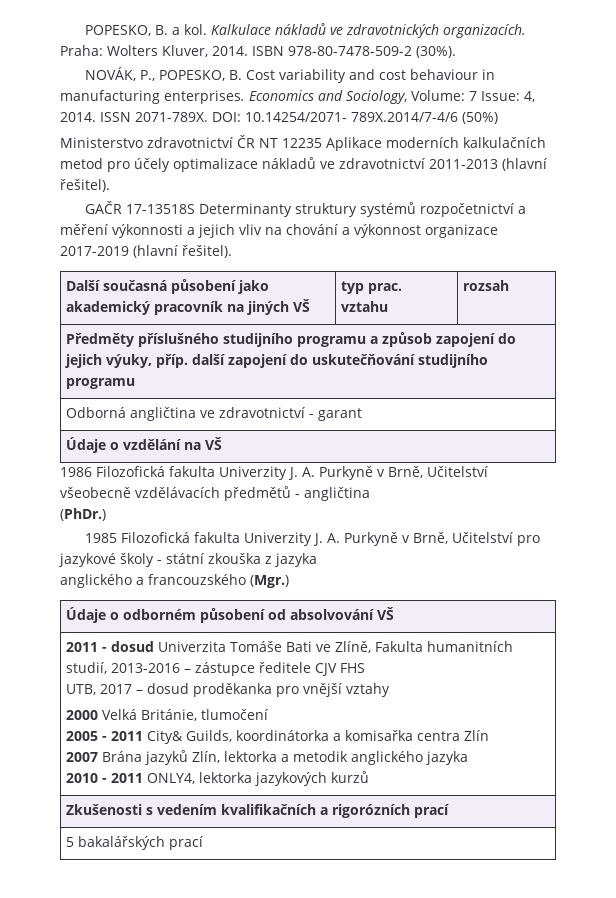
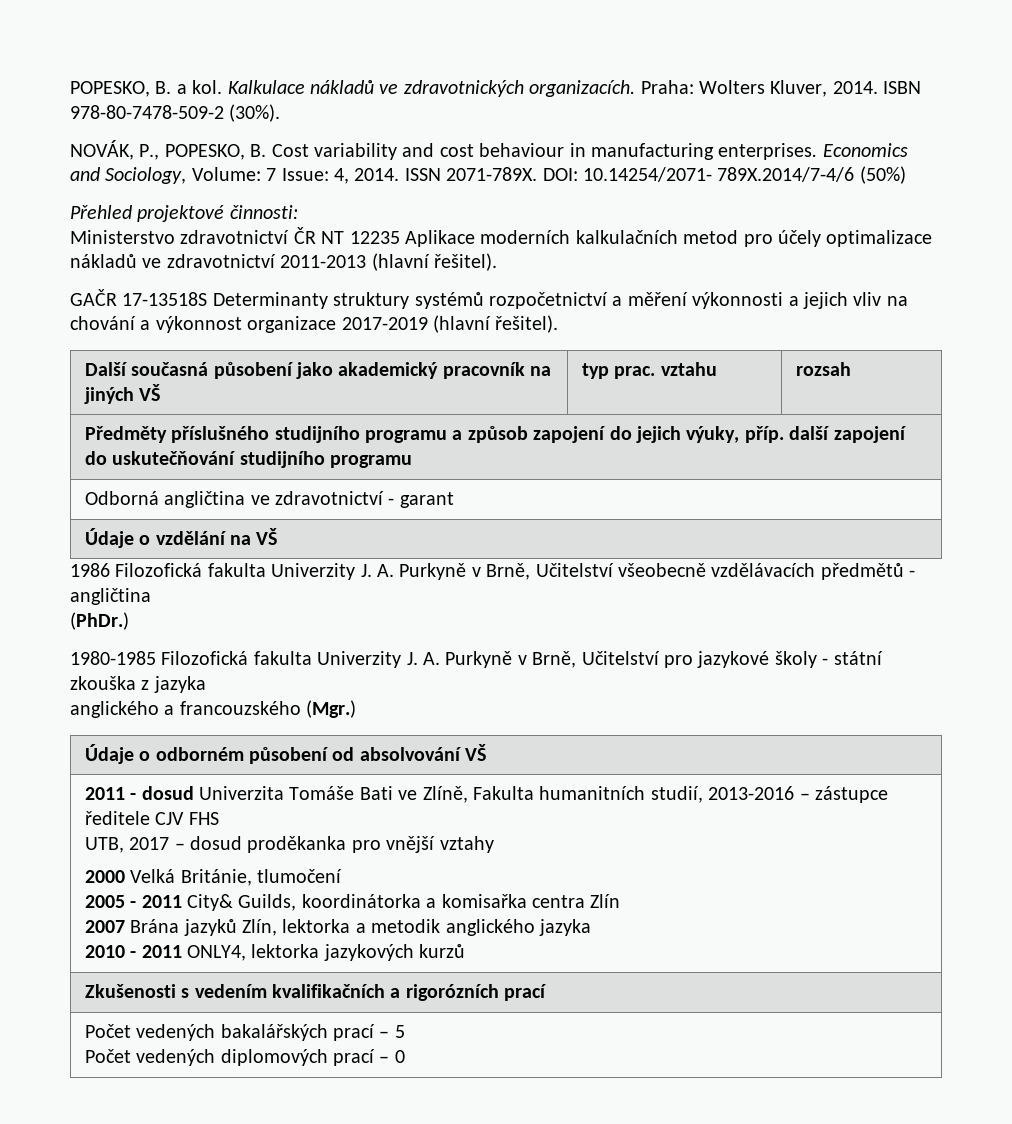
+ Přehled projektové činnosti:
- 1985 Filozofická fakulta Univerzity J. A. Purkyně v Brně, Učitelství pro jazykové školy - státní zkouška z jazyka
+ 1980-1985 Filozofická fakulta Univerzity J. A. Purkyně v Brně, Učitelství pro jazykové školy - státní zkouška z jazyka
- 5 bakalářských prací
+ Počet vedených bakalářských prací – 5
+ Počet vedených diplomových prací – 0

